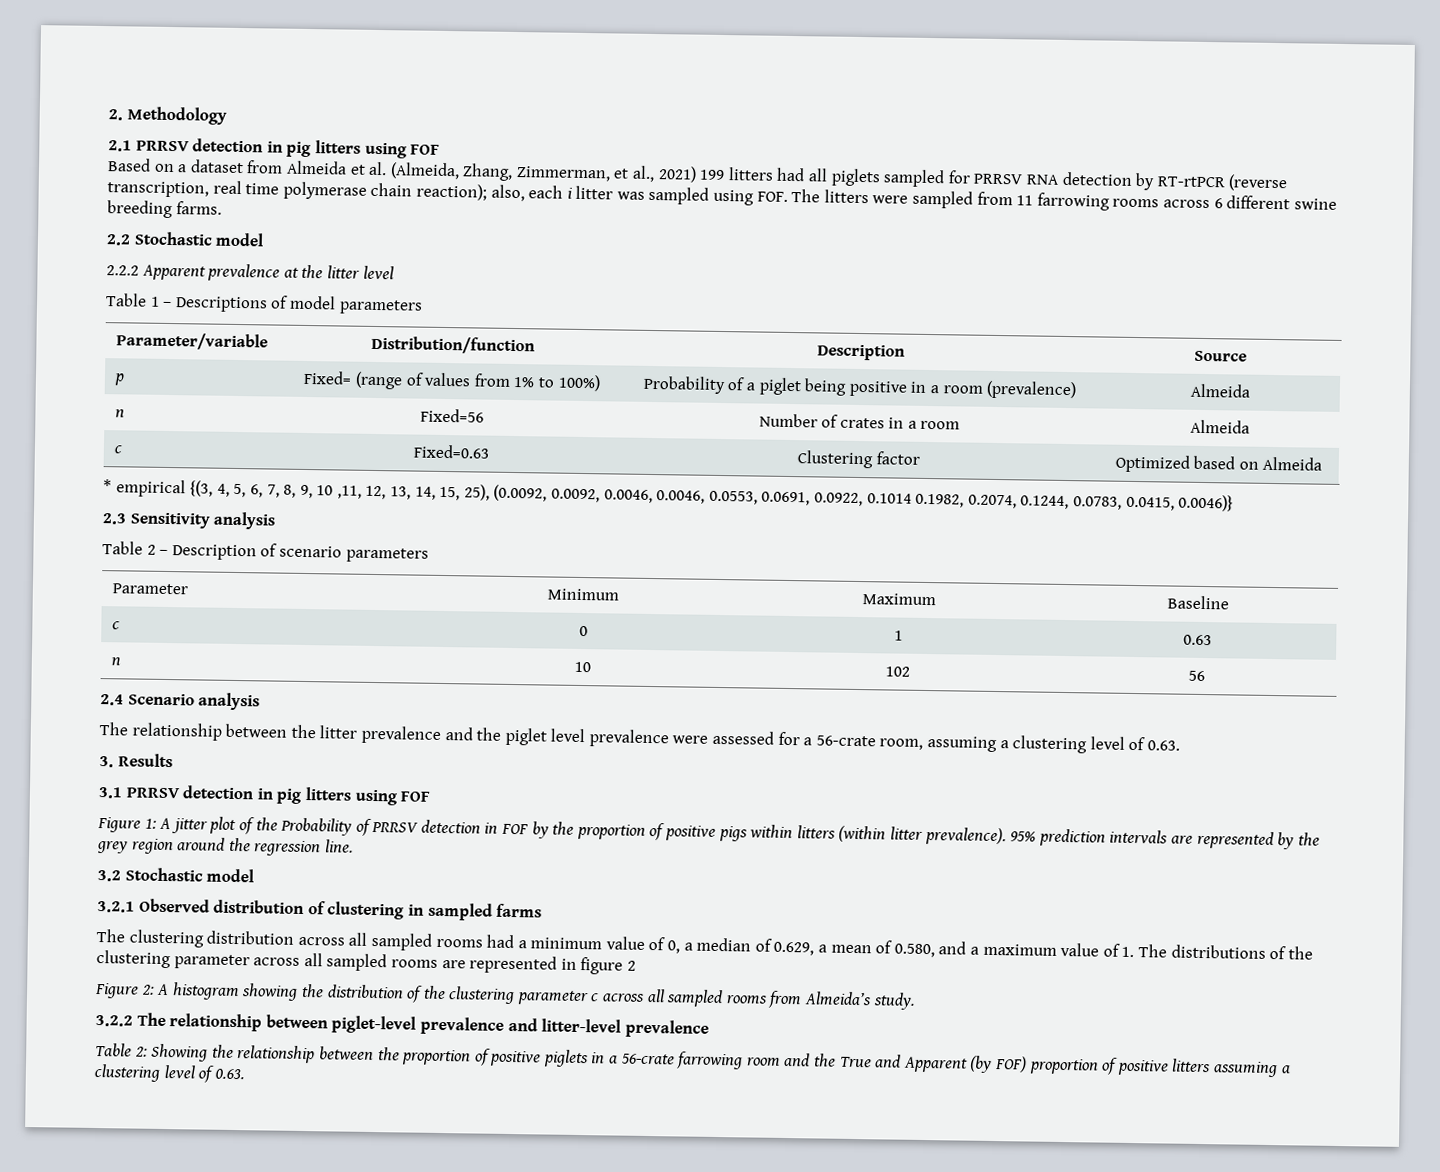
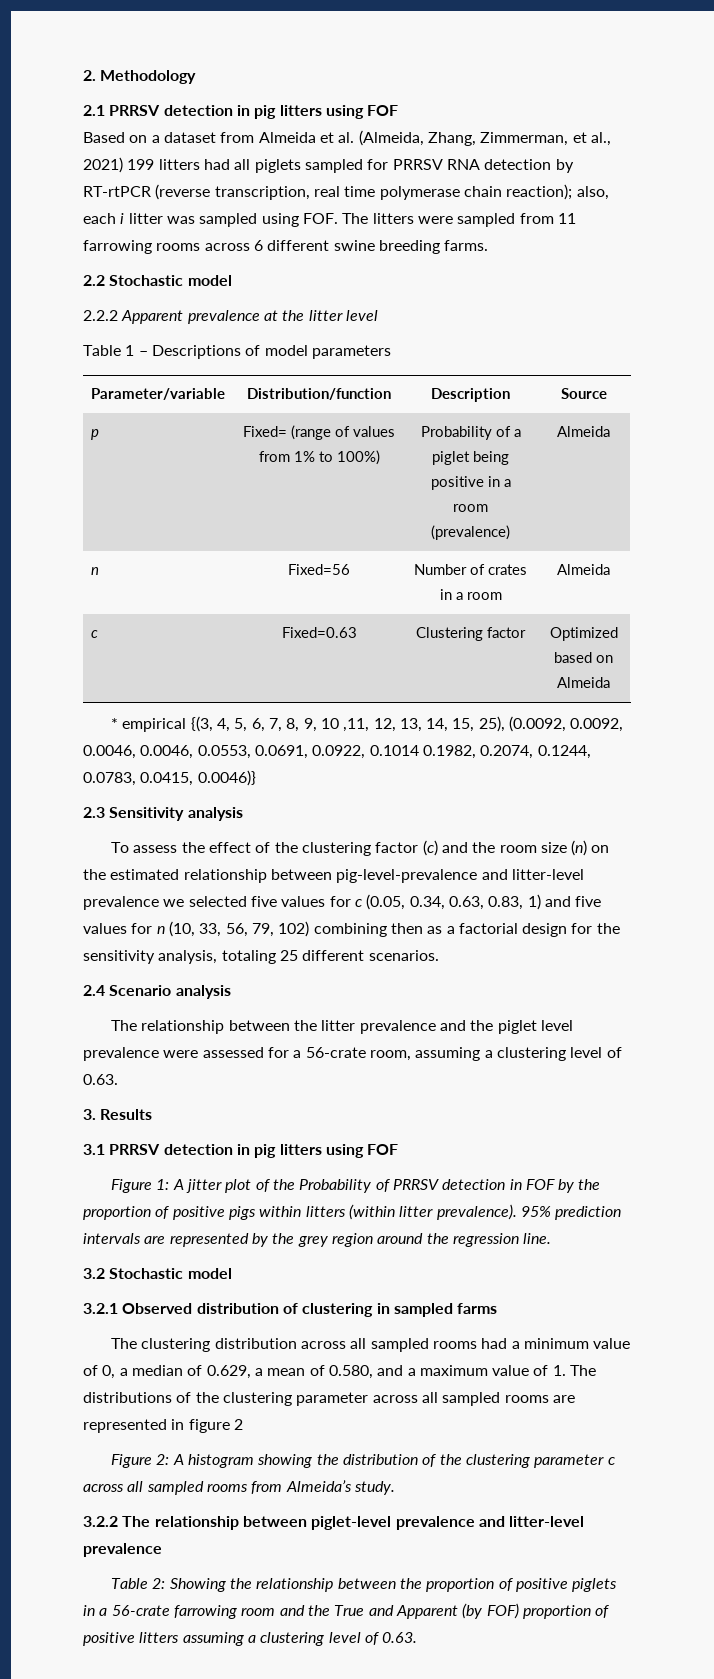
- Table 2 – Description of scenario parameters
- Parameter | Minimum | Maximum | Baseline
- c | 0 | 1 | 0.63
- n | 10 | 102 | 56
+ To assess the effect of the clustering factor (c) and the room size (n) on the estimated relationship between pig-level-prevalence and litter-level prevalence we selected five values for c (0.05, 0.34, 0.63, 0.83, 1) and five values for n (10, 33, 56, 79, 102) combining then as a factorial design for the sensitivity analysis, totaling 25 different scenarios.

